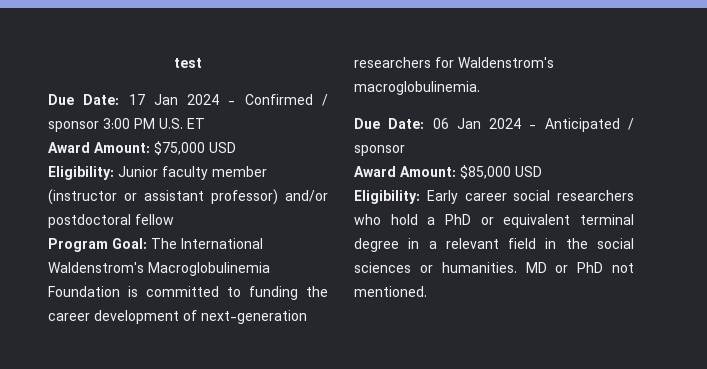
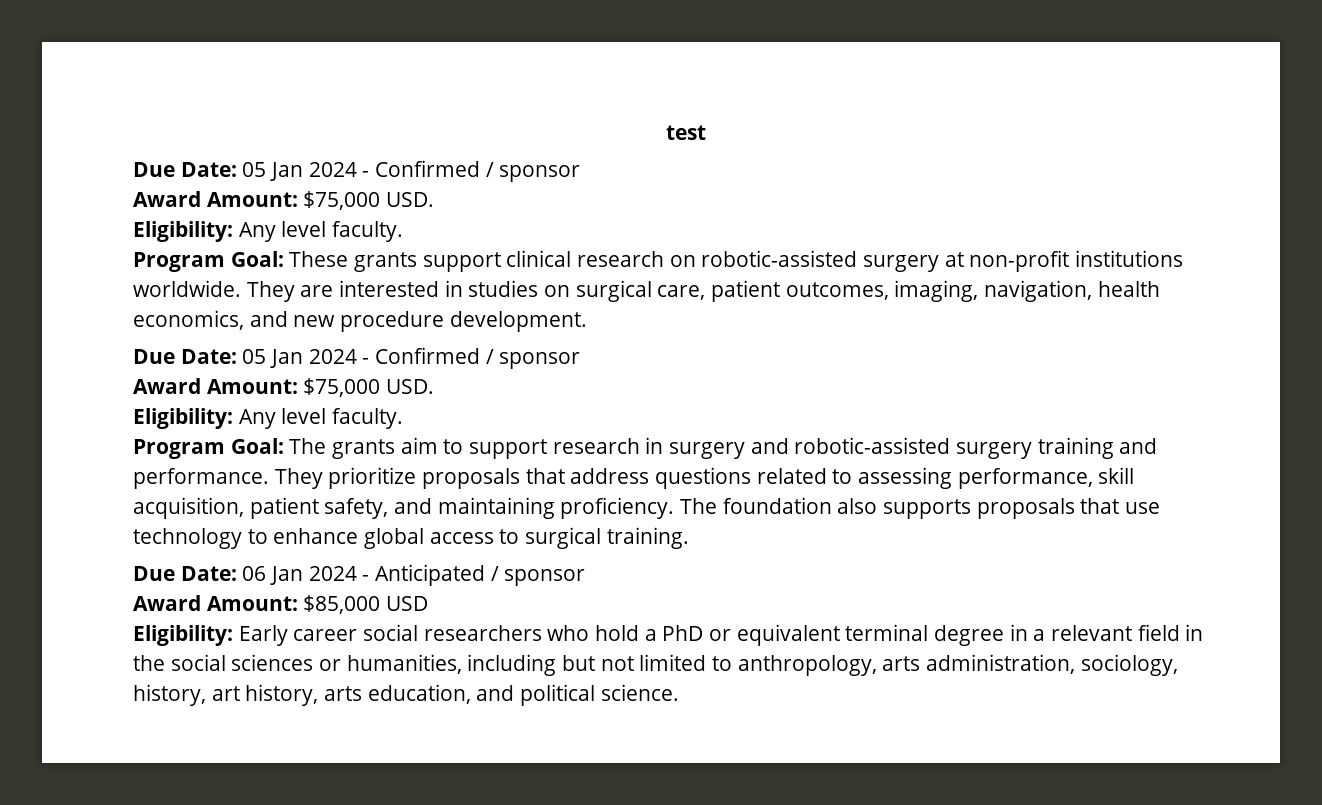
  test
- Due Date: 17 Jan 2024 - Confirmed / sponsor 3:00 PM U.S. ET
- Award Amount: $75,000 USD
- Eligibility: Junior faculty member (instructor or assistant professor) and/or postdoctoral fellow
- Program Goal: The International Waldenstrom's Macroglobulinemia Foundation is committed to funding the career development of next-generation researchers for Waldenstrom's macroglobulinemia.
+ Due Date: 05 Jan 2024 - Confirmed / sponsor
+ Award Amount: $75,000 USD.
+ Eligibility: Any level faculty.
+ Program Goal: These grants support clinical research on robotic-assisted surgery at non-profit institutions worldwide. They are interested in studies on surgical care, patient outcomes, imaging, navigation, health economics, and new procedure development.
+ Due Date: 05 Jan 2024 - Confirmed / sponsor
+ Award Amount: $75,000 USD.
+ Eligibility: Any level faculty.
+ Program Goal: The grants aim to support research in surgery and robotic-assisted surgery training and performance. They prioritize proposals that address questions related to assessing performance, skill acquisition, patient safety, and maintaining proficiency. The foundation also supports proposals that use technology to enhance global access to surgical training.
- Eligibility: Early career social researchers who hold a PhD or equivalent terminal degree in a relevant field in the social sciences or humanities. MD or PhD not mentioned.
+ Eligibility: Early career social researchers who hold a PhD or equivalent terminal degree in a relevant field in the social sciences or humanities, including but not limited to anthropology, arts administration, sociology, history, art history, arts education, and political science.

